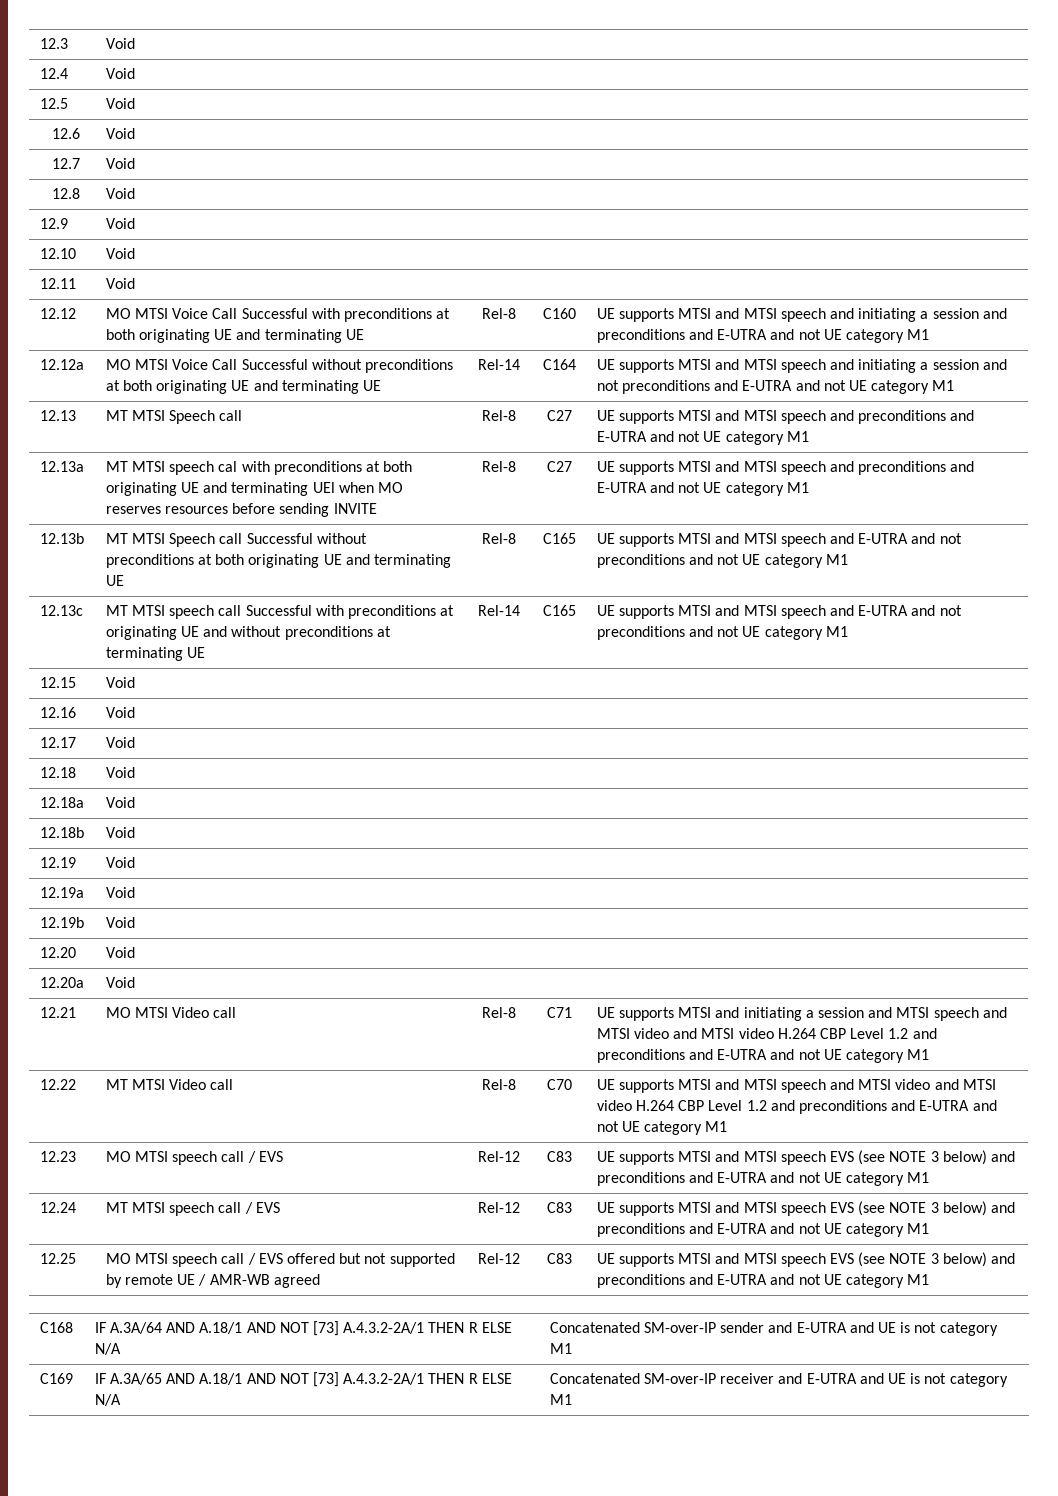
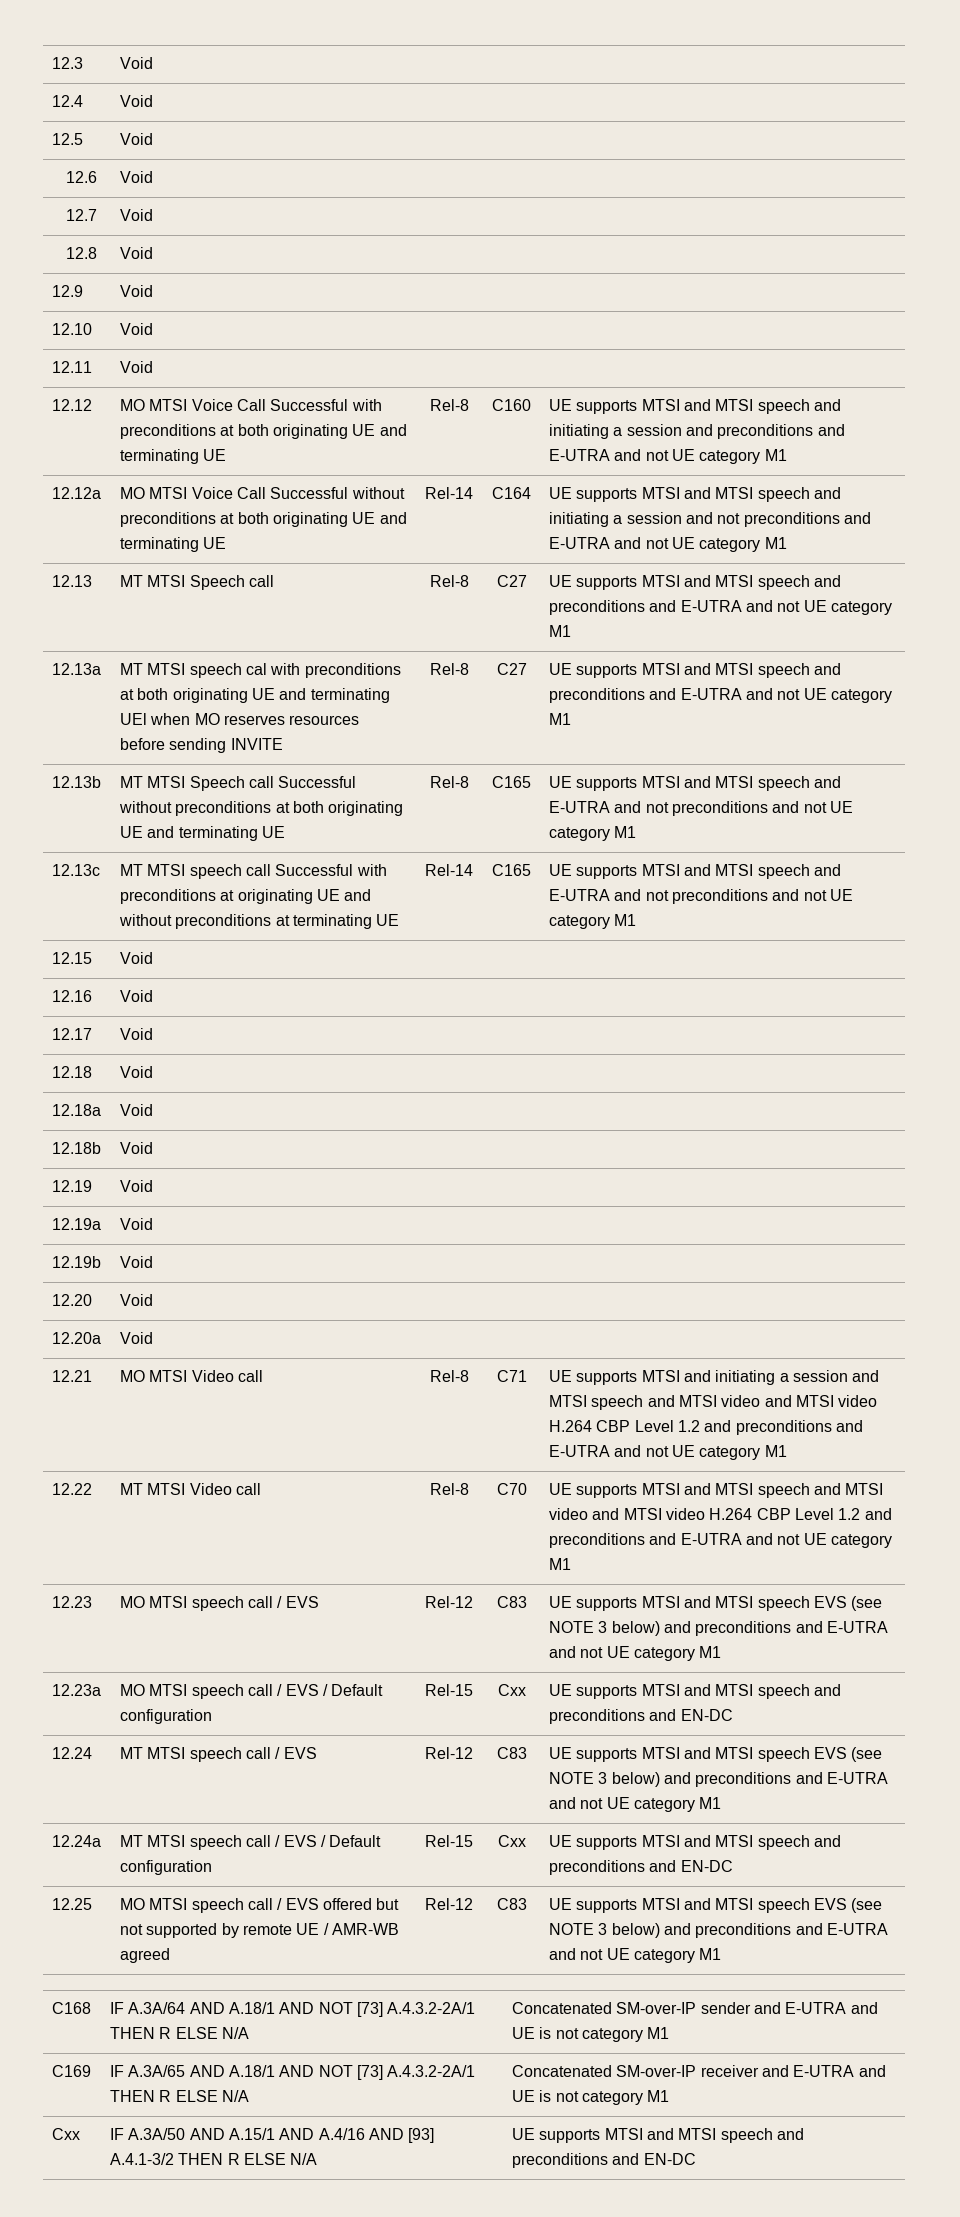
+ 12.23a | MO MTSI speech call / EVS / Default configuration | Rel-15 | Cxx | UE supports MTSI and MTSI speech and preconditions and EN-DC
+ 12.24a | MT MTSI speech call / EVS / Default configuration | Rel-15 | Cxx | UE supports MTSI and MTSI speech and preconditions and EN-DC
+ Cxx | IF A.3A/50 AND A.15/1 AND A.4/16 AND [93] A.4.1-3/2 THEN R ELSE N/A | UE supports MTSI and MTSI speech and preconditions and EN-DC

